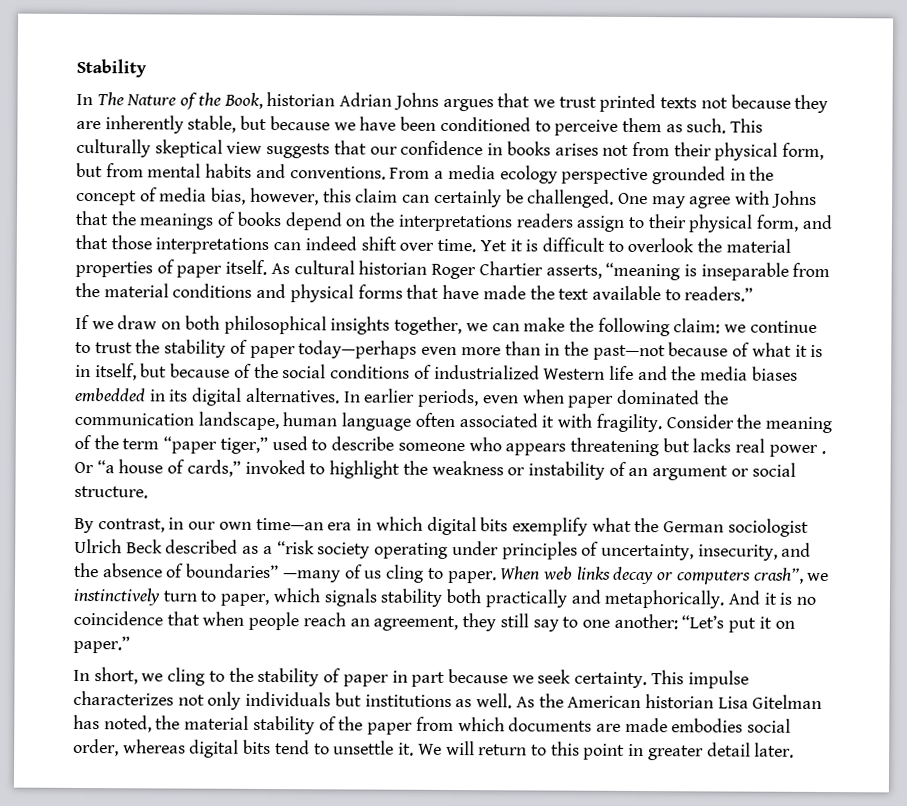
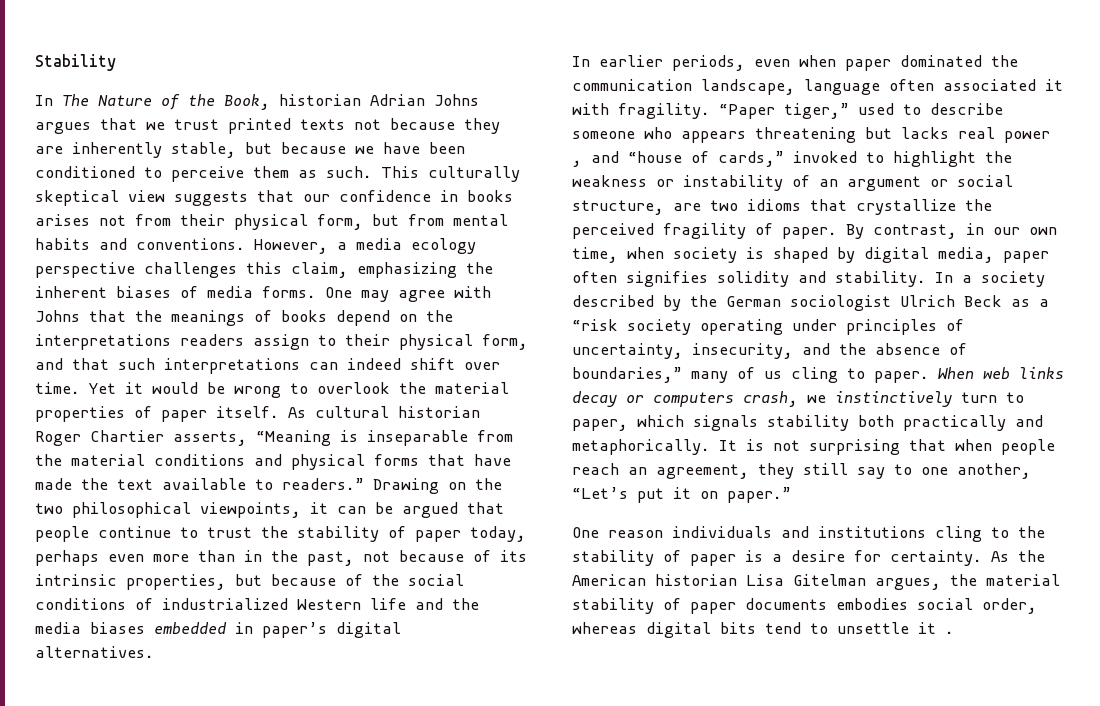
- From a media ecology perspective grounded in the concept of media bias, however, this claim can certainly be challenged.
+ However, a media ecology perspective challenges this claim, emphasizing the inherent biases of media forms.
- One may agree with Johns that the meanings of books depend on the interpretations readers assign to their physical form, and that those interpretations can indeed shift over time.
+ One may agree with Johns that the meanings of books depend on the interpretations readers assign to their physical form, and that such interpretations can indeed shift over time.
- Yet it is difficult to overlook the material properties of paper itself.
+ Yet it would be wrong to overlook the material properties of paper itself.
- As cultural historian Roger Chartier asserts, “meaning is inseparable from the material conditions and physical forms that have made the text available to readers.”
- If we draw on both philosophical insights together, we can make the following claim: we continue to trust the stability of paper today—perhaps even more than in the past—not because of what it is in itself, but because of the social conditions of industrialized Western life and the media biases embedded in its digital alternatives. In earlier periods, even when paper dominated the communication landscape, human language often associated it with fragility.
+ As cultural historian Roger Chartier asserts, “Meaning is inseparable from the material conditions and physical forms that have made the text available to readers.” Drawing on the two philosophical viewpoints, it can be argued that people continue to trust the stability of paper today, perhaps even more than in the past, not because of its intrinsic properties, but because of the social conditions of industrialized Western life and the media biases embedded in paper’s digital alternatives.
+ In earlier periods, even when paper dominated the communication landscape, language often associated it with fragility.
- Consider the meaning of the term “paper tiger,” used to describe someone who appears threatening but lacks real power . Or “a house of cards,” invoked to highlight the weakness or instability of an argument or social structure.
- By contrast, in our own time—an era in which digital bits exemplify what the German sociologist Ulrich Beck described as a “risk society operating under principles of uncertainty, insecurity, and the absence of boundaries” —many of us cling to paper.
+ “Paper tiger,” used to describe someone who appears threatening but lacks real power , and “house of cards,” invoked to highlight the weakness or instability of an argument or social structure, are two idioms that crystallize the perceived fragility of paper. By contrast, in our own time, when society is shaped by digital media, paper often signifies solidity and stability. In a society described by the German sociologist Ulrich Beck as a “risk society operating under principles of uncertainty, insecurity, and the absence of boundaries,” many of us cling to paper.
- When web links decay or computers crash”, we instinctively turn to paper, which signals stability both practically and metaphorically.
+ When web links decay or computers crash, we instinctively turn to paper, which signals stability both practically and metaphorically.
- And it is no coincidence that when people reach an agreement, they still say to one another: “Let’s put it on paper.”
+ It is not surprising that when people reach an agreement, they still say to one another, “Let’s put it on paper.”
- In short, we cling to the stability of paper in part because we seek certainty. This impulse characterizes not only individuals but institutions as well.
+ One reason individuals and institutions cling to the stability of paper is a desire for certainty.
- As the American historian Lisa Gitelman has noted, the material stability of the paper from which documents are made embodies social order, whereas digital bits tend to unsettle it. We will return to this point in greater detail later.
+ As the American historian Lisa Gitelman argues, the material stability of paper documents embodies social order, whereas digital bits tend to unsettle it .

